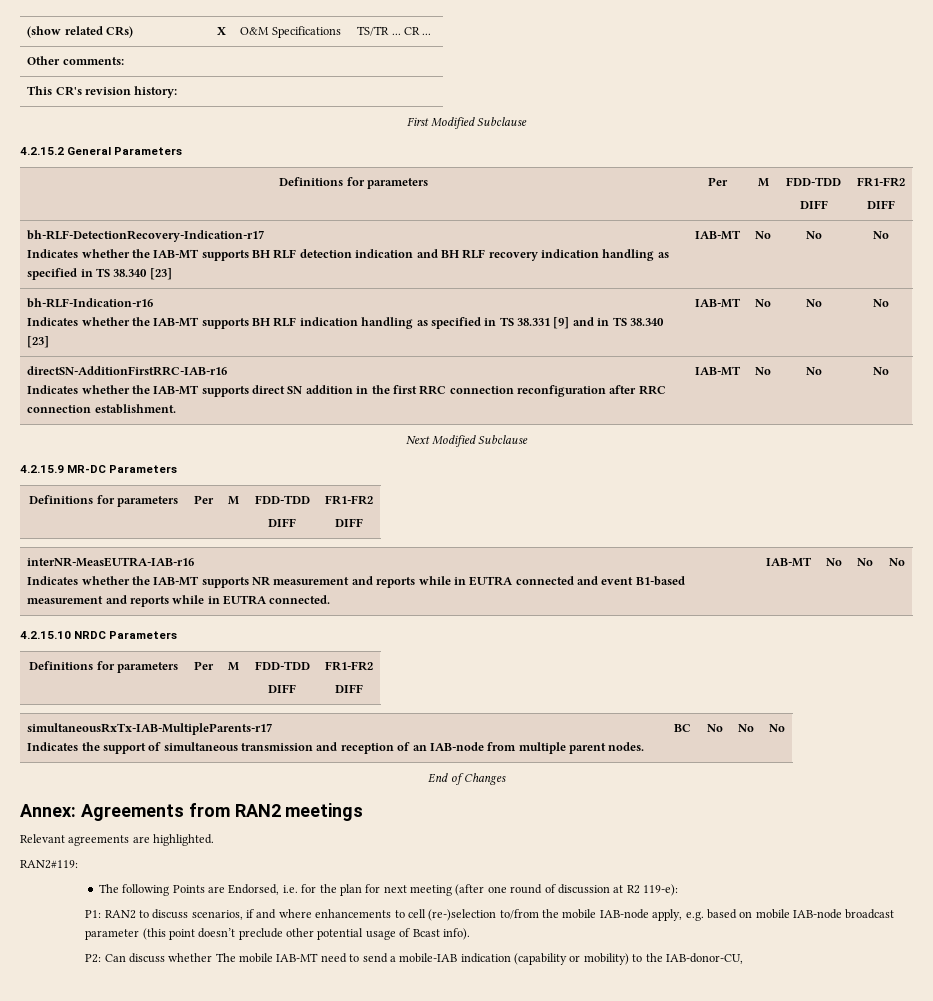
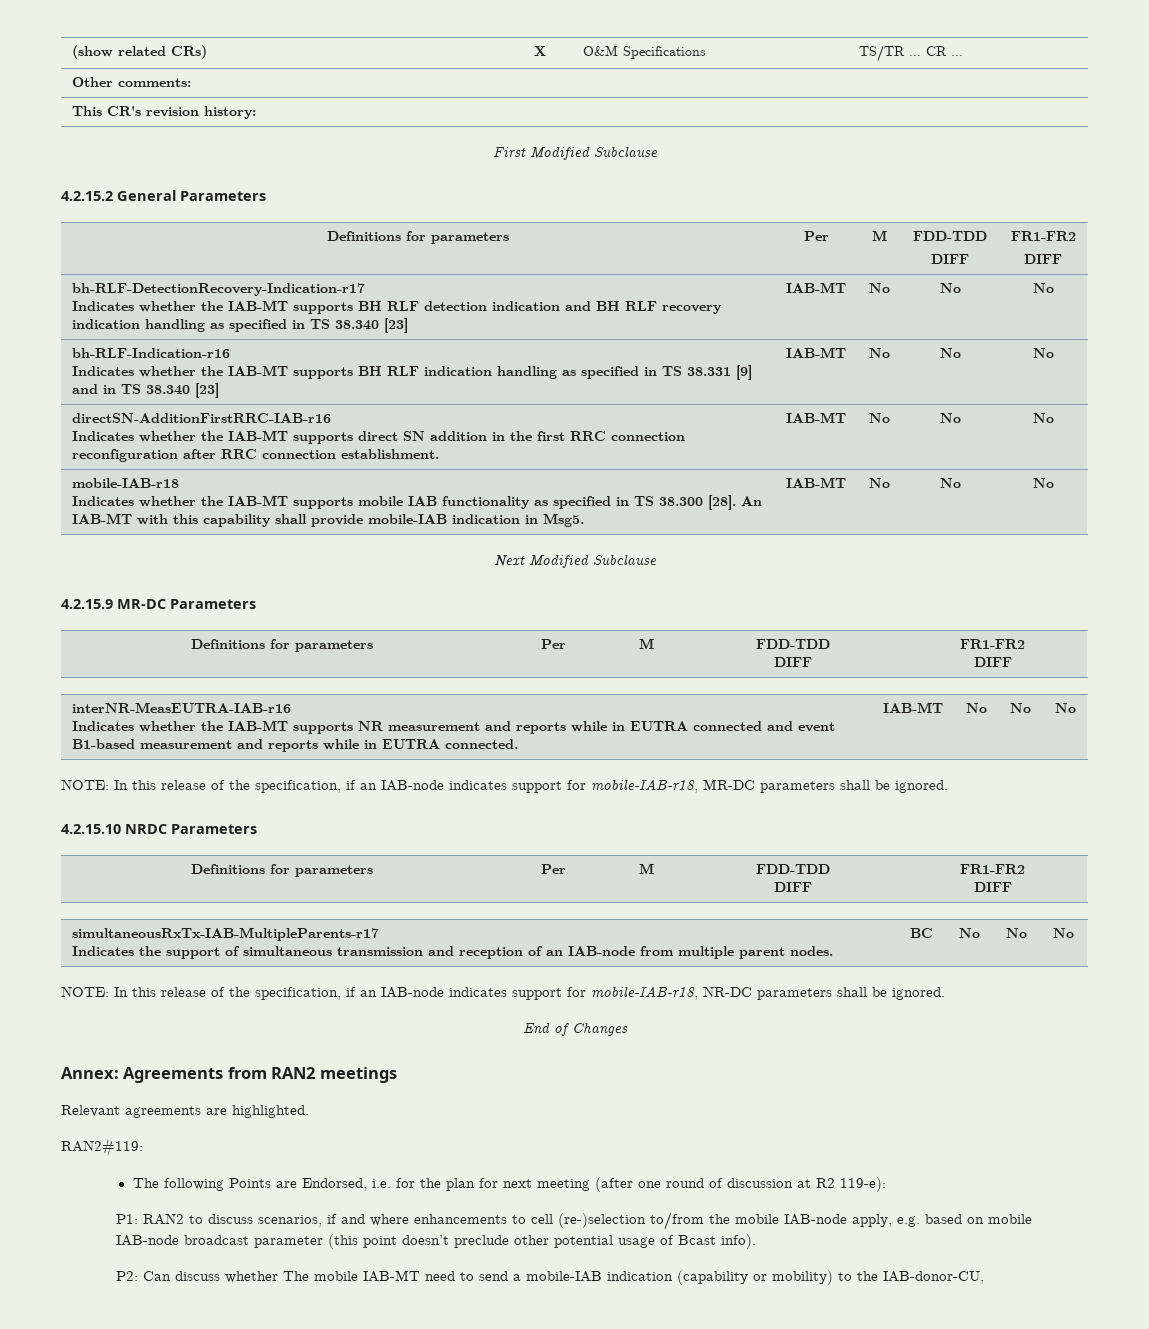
+ mobile-IAB-r18
+ Indicates whether the IAB-MT supports mobile IAB functionality as specified in TS 38.300 [28]. An IAB-MT with this capability shall provide mobile-IAB indication in Msg5. | IAB-MT | No | No | No
+ NOTE: In this release of the specification, if an IAB-node indicates support for mobile-IAB-r18, MR-DC parameters shall be ignored.
+ NOTE: In this release of the specification, if an IAB-node indicates support for mobile-IAB-r18, NR-DC parameters shall be ignored.

